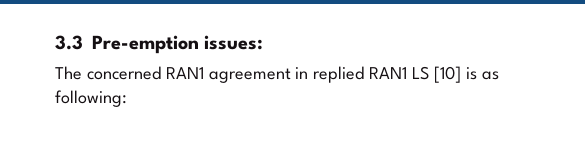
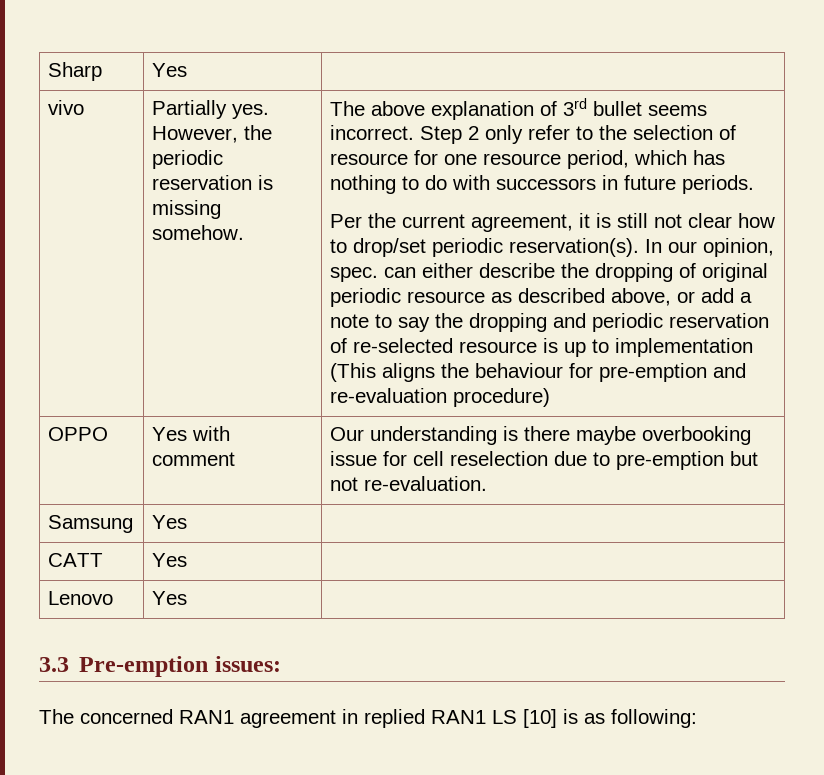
+ Sharp | Yes |
+ vivo | Partially yes. However, the periodic reservation is missing somehow. | The above explanation of 3rd bullet seems incorrect. Step 2 only refer to the selection of resource for one resource period, which has nothing to do with successors in future periods.
+ Per the current agreement, it is still not clear how to drop/set periodic reservation(s). In our opinion, spec. can either describe the dropping of original periodic resource as described above, or add a note to say the dropping and periodic reservation of re-selected resource is up to implementation (This aligns the behaviour for pre-emption and re-evaluation procedure)
+ OPPO | Yes with comment | Our understanding is there maybe overbooking issue for cell reselection due to pre-emption but not re-evaluation.
+ Samsung | Yes |
+ CATT | Yes |
+ Lenovo | Yes |

